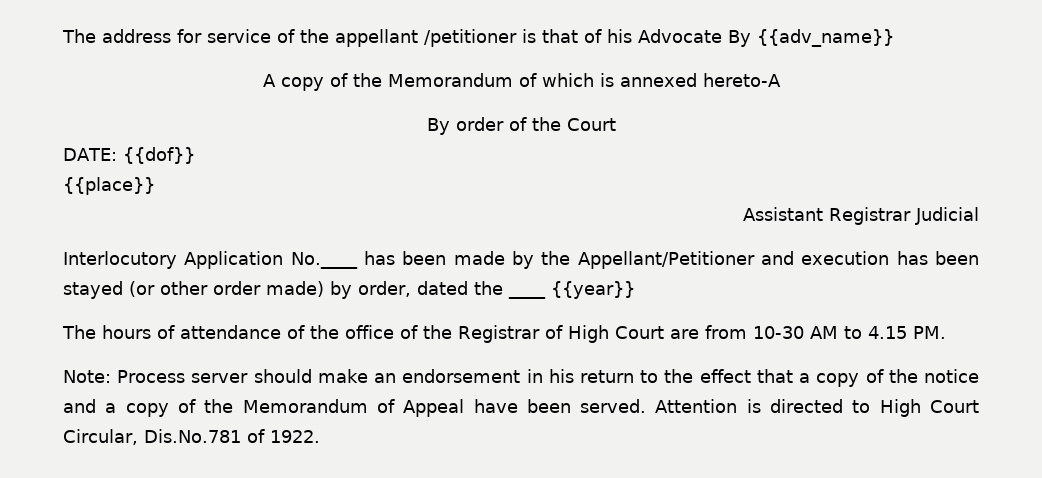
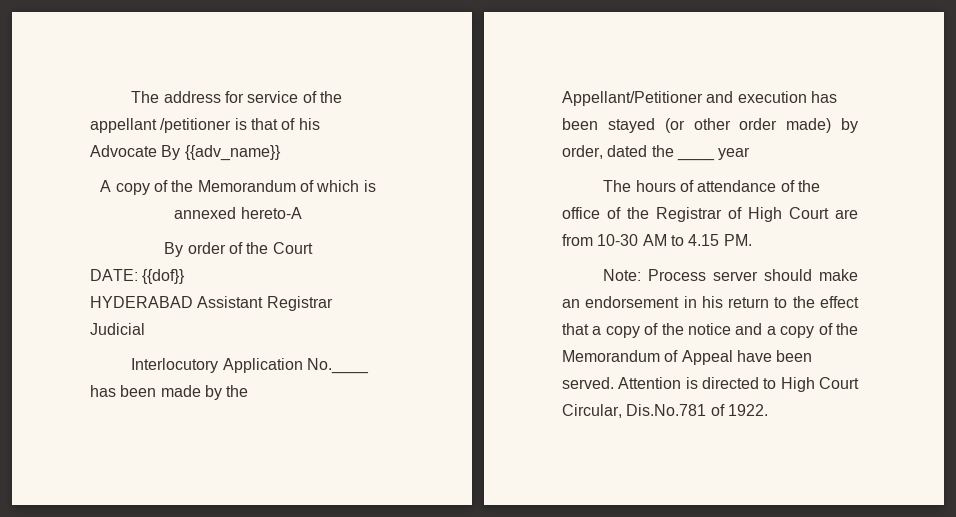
- {{place}}
- Assistant Registrar Judicial
+ HYDERABAD Assistant Registrar Judicial
- Interlocutory Application No.____ has been made by the Appellant/Petitioner and execution has been stayed (or other order made) by order, dated the ____ {{year}}
+ Interlocutory Application No.____ has been made by the Appellant/Petitioner and execution has been stayed (or other order made) by order, dated the ____ year

